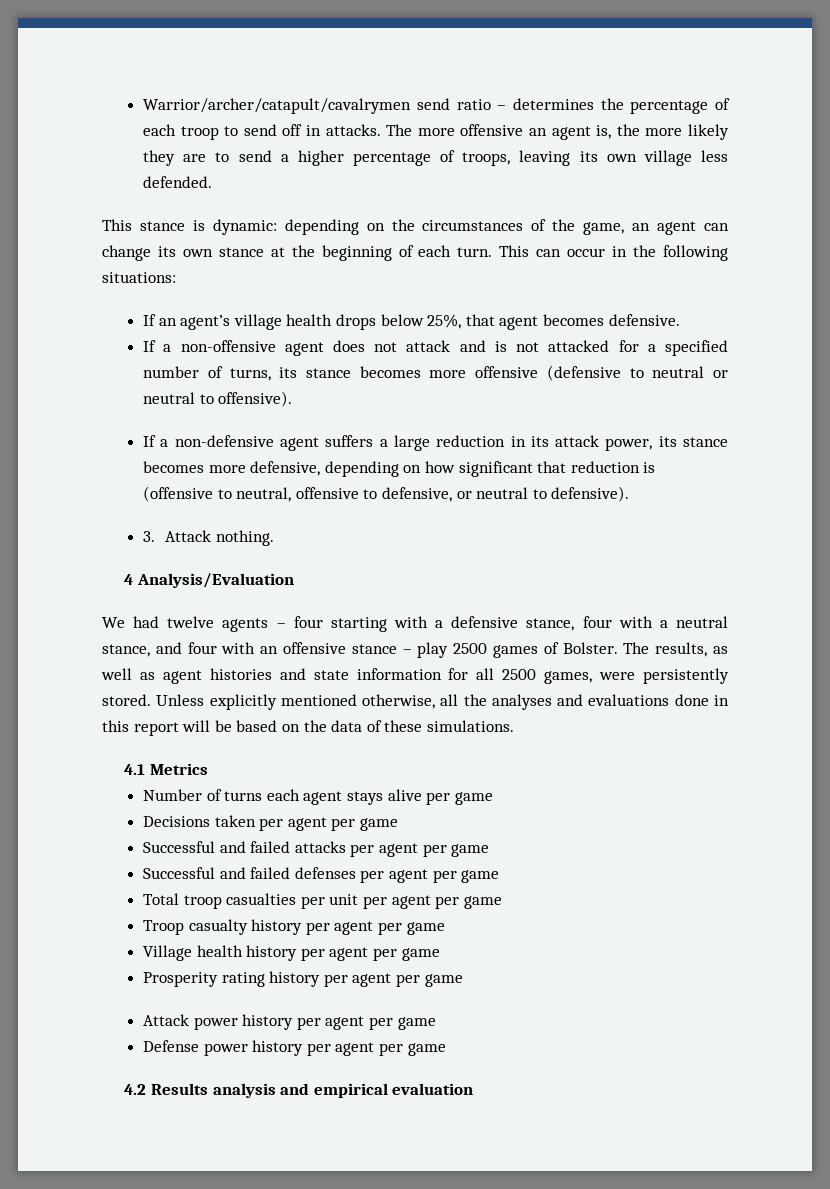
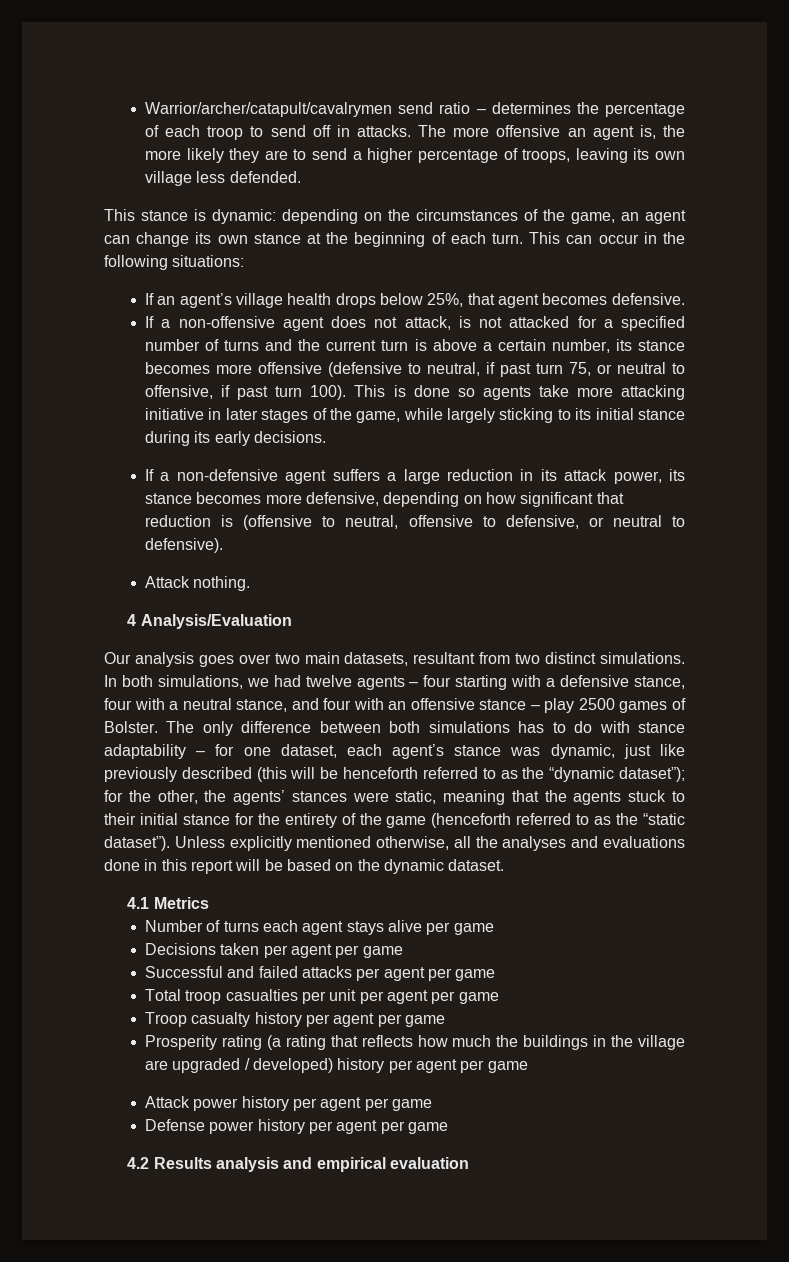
- If a non-offensive agent does not attack and is not attacked for a specified number of turns, its stance becomes more offensive (defensive to neutral or neutral to offensive).
+ If a non-offensive agent does not attack, is not attacked for a specified number of turns and the current turn is above a certain number, its stance becomes more offensive (defensive to neutral, if past turn 75, or neutral to offensive, if past turn 100). This is done so agents take more attacking initiative in later stages of the game, while largely sticking to its initial stance during its early decisions.
- 3. Attack nothing.
+ Attack nothing.
- We had twelve agents – four starting with a defensive stance, four with a neutral stance, and four with an offensive stance – play 2500 games of Bolster.
+ Our analysis goes over two main datasets, resultant from two distinct simulations. In both simulations, we had twelve agents – four starting with a defensive stance, four with a neutral stance, and four with an offensive stance – play 2500 games of Bolster.
- The results, as well as agent histories and state information for all 2500 games, were persistently stored.
+ The only difference between both simulations has to do with stance adaptability – for one dataset, each agent’s stance was dynamic, just like previously described (this will be henceforth referred to as the “dynamic dataset”); for the other, the agents’ stances were static, meaning that the agents stuck to their initial stance for the entirety of the game (henceforth referred to as the “static dataset”).
- Unless explicitly mentioned otherwise, all the analyses and evaluations done in this report will be based on the data of these simulations.
+ Unless explicitly mentioned otherwise, all the analyses and evaluations done in this report will be based on the dynamic dataset.
- Successful and failed defenses per agent per game
- Village health history per agent per game
- Prosperity rating history per agent per game
+ Prosperity rating (a rating that reflects how much the buildings in the village are upgraded / developed) history per agent per game

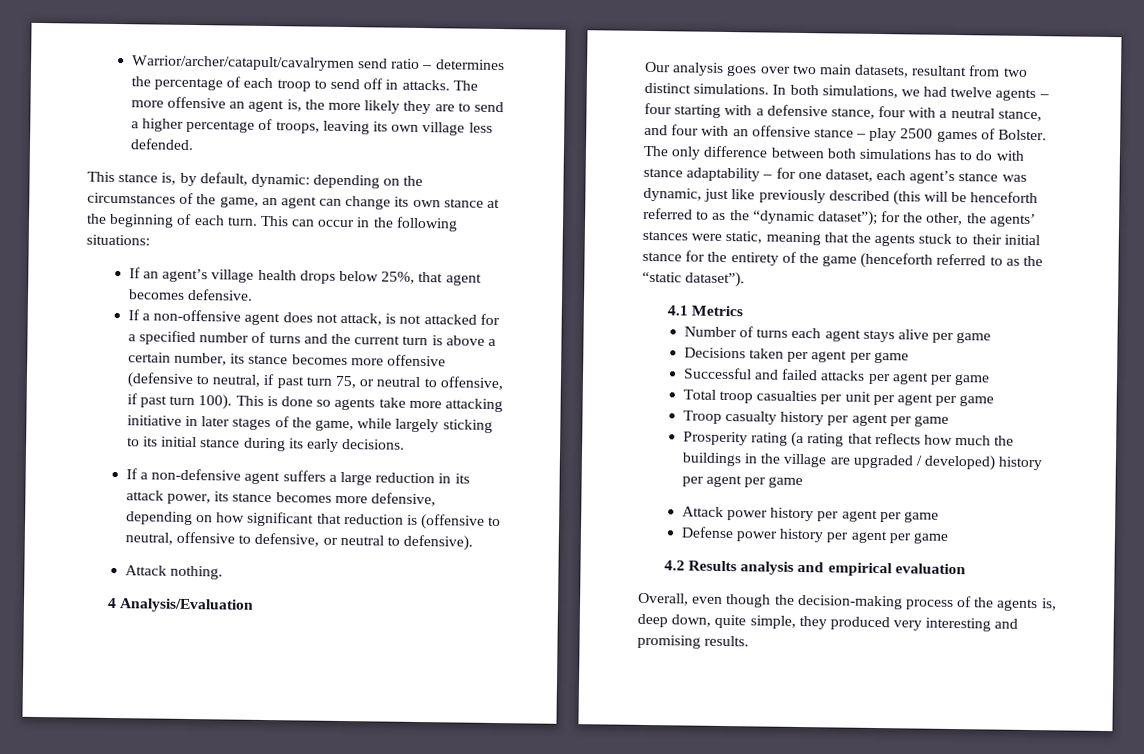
- This stance is dynamic: depending on the circumstances of the game, an agent can change its own stance at the beginning of each turn.
+ This stance is, by default, dynamic: depending on the circumstances of the game, an agent can change its own stance at the beginning of each turn.
- Unless explicitly mentioned otherwise, all the analyses and evaluations done in this report will be based on the dynamic dataset.
+ Overall, even though the decision-making process of the agents is, deep down, quite simple, they produced very interesting and promising results.

